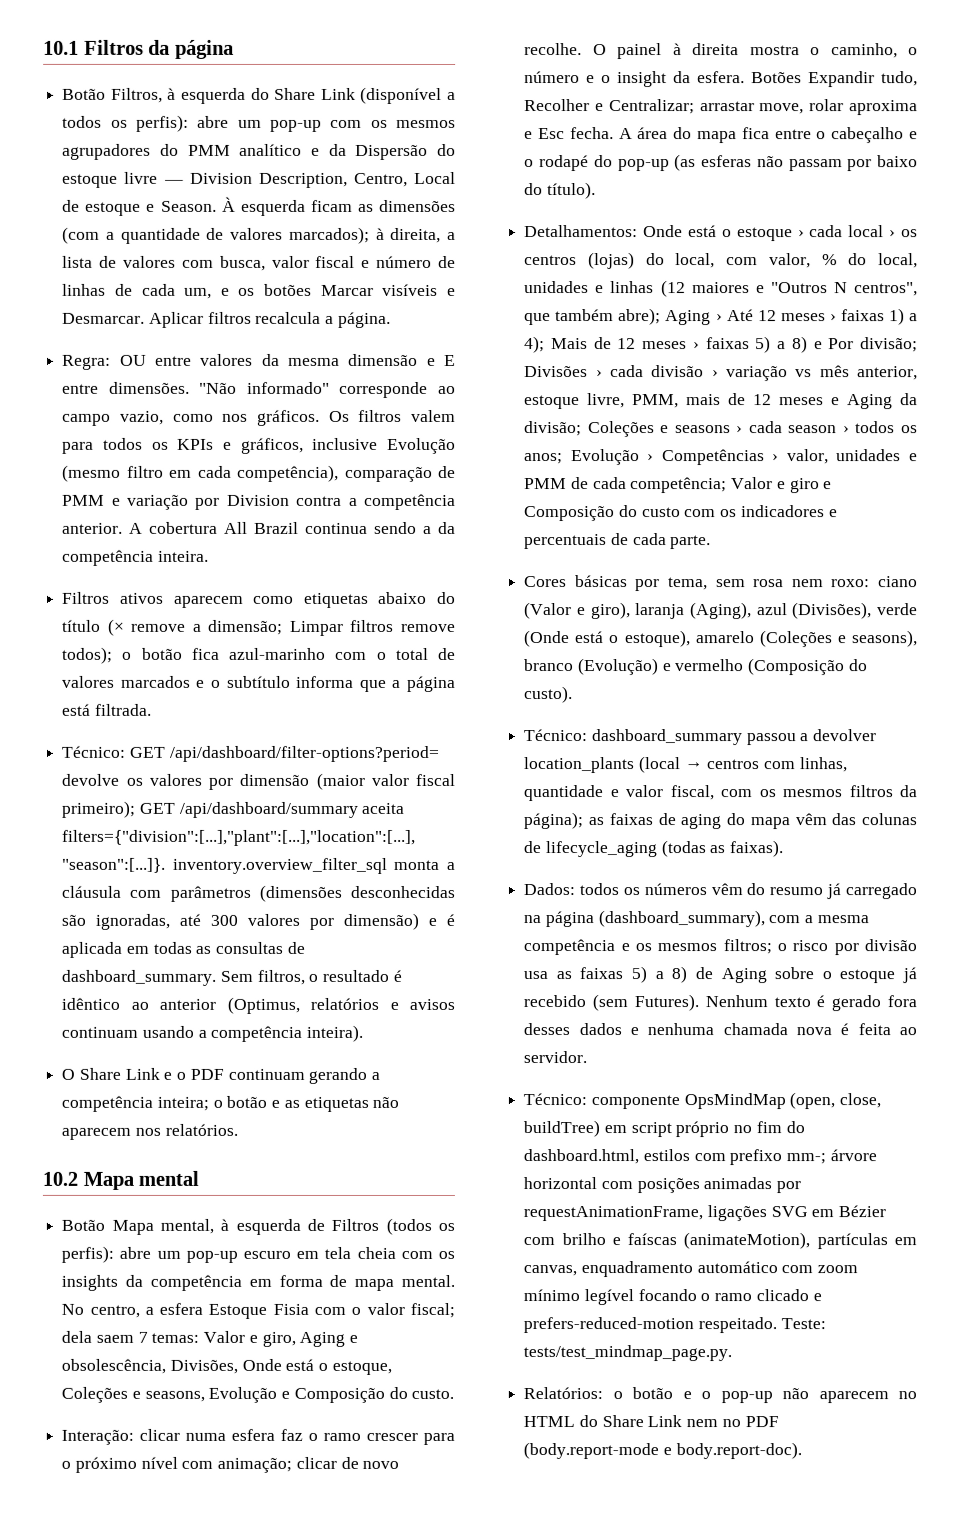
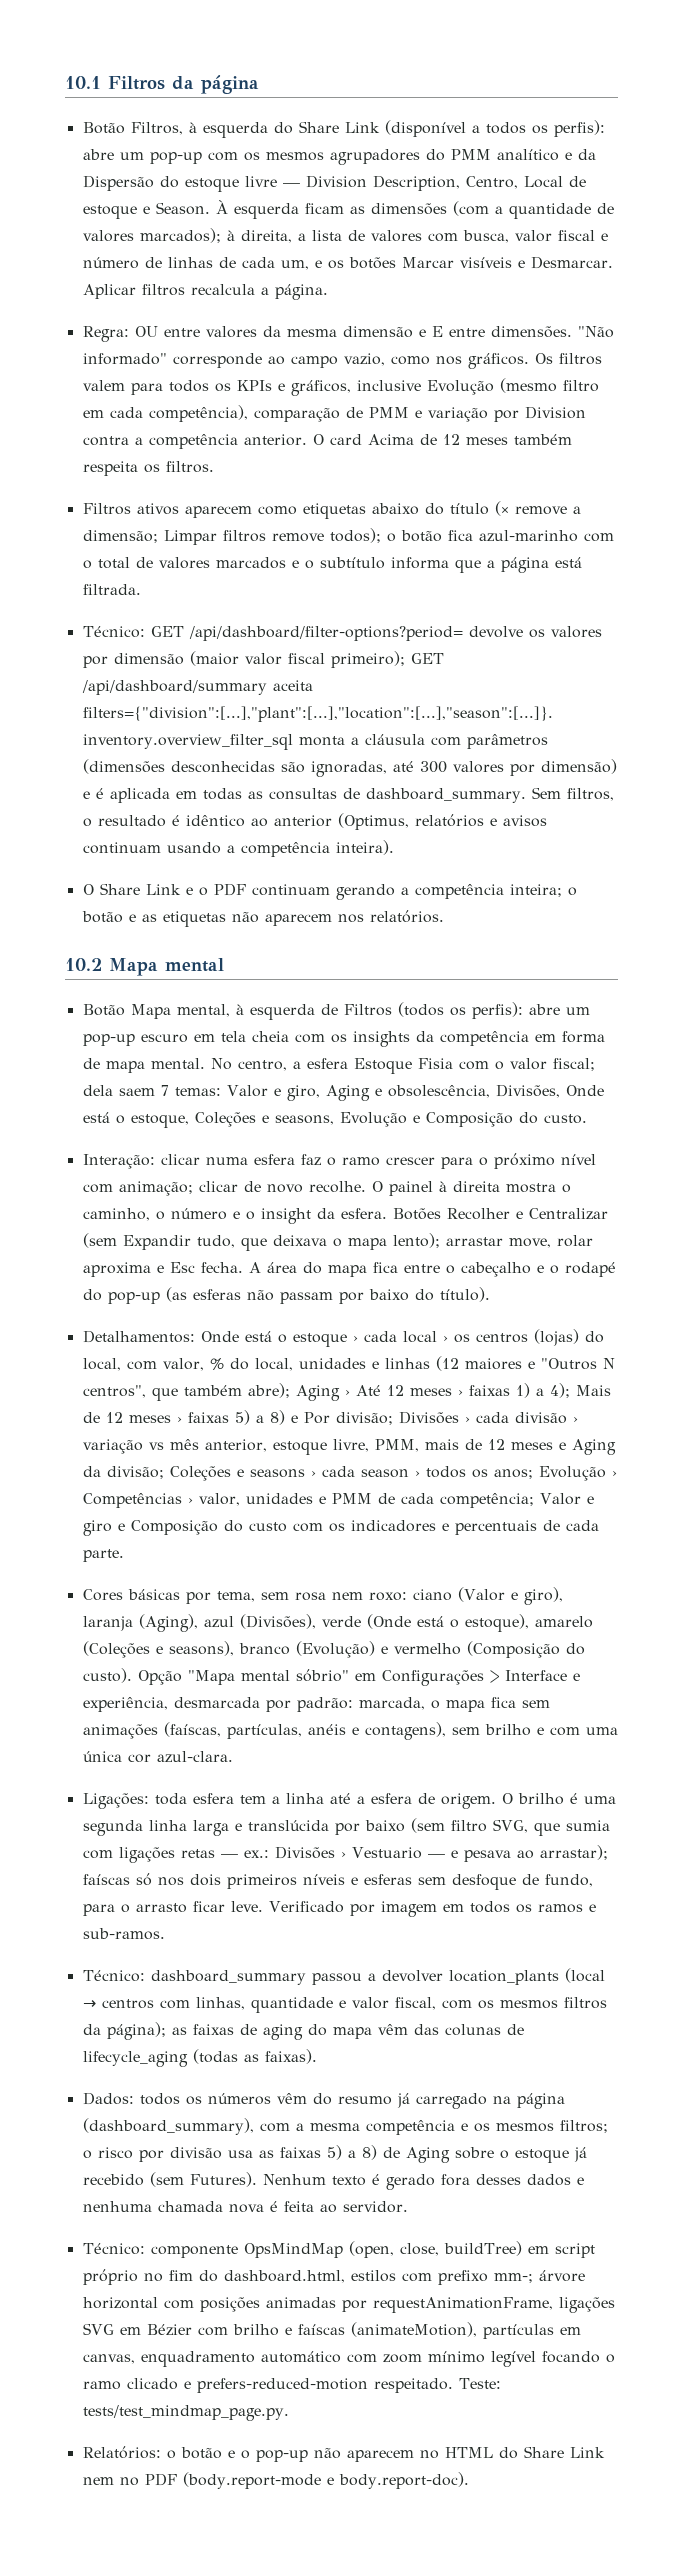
- A cobertura All Brazil continua sendo a da competência inteira.
+ O card Acima de 12 meses também respeita os filtros.
- Botões Expandir tudo, Recolher e Centralizar; arrastar move, rolar aproxima e Esc fecha.
+ Botões Recolher e Centralizar (sem Expandir tudo, que deixava o mapa lento); arrastar move, rolar aproxima e Esc fecha.
+ Opção "Mapa mental sóbrio" em Configurações > Interface e experiência, desmarcada por padrão: marcada, o mapa fica sem animações (faíscas, partículas, anéis e contagens), sem brilho e com uma única cor azul-clara.
+ Ligações: toda esfera tem a linha até a esfera de origem. O brilho é uma segunda linha larga e translúcida por baixo (sem filtro SVG, que sumia com ligações retas — ex.: Divisões › Vestuario — e pesava ao arrastar); faíscas só nos dois primeiros níveis e esferas sem desfoque de fundo, para o arrasto ficar leve. Verificado por imagem em todos os ramos e sub-ramos.

